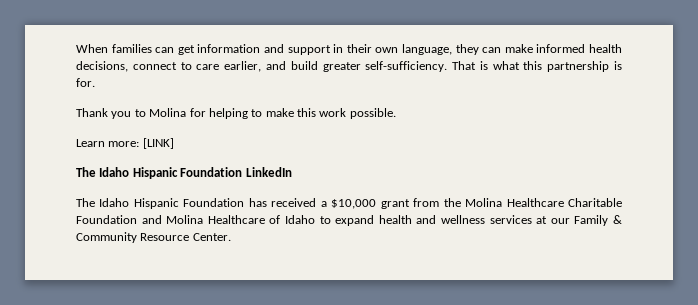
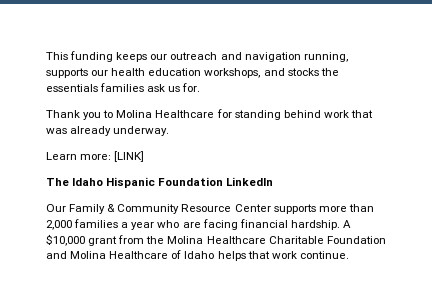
- When families can get information and support in their own language, they can make informed health decisions, connect to care earlier, and build greater self-sufficiency. That is what this partnership is for.
+ This funding keeps our outreach and navigation running, supports our health education workshops, and stocks the essentials families ask us for.
- Thank you to Molina for helping to make this work possible.
+ Thank you to Molina Healthcare for standing behind work that was already underway.
- The Idaho Hispanic Foundation has received a $10,000 grant from the Molina Healthcare Charitable Foundation and Molina Healthcare of Idaho to expand health and wellness services at our Family & Community Resource Center.
+ Our Family & Community Resource Center supports more than 2,000 families a year who are facing financial hardship. A $10,000 grant from the Molina Healthcare Charitable Foundation and Molina Healthcare of Idaho helps that work continue.

